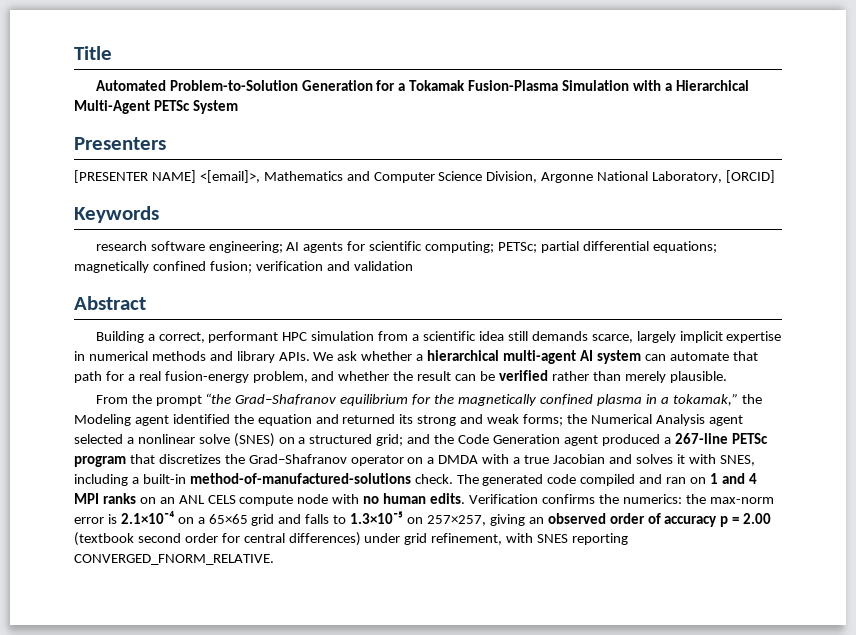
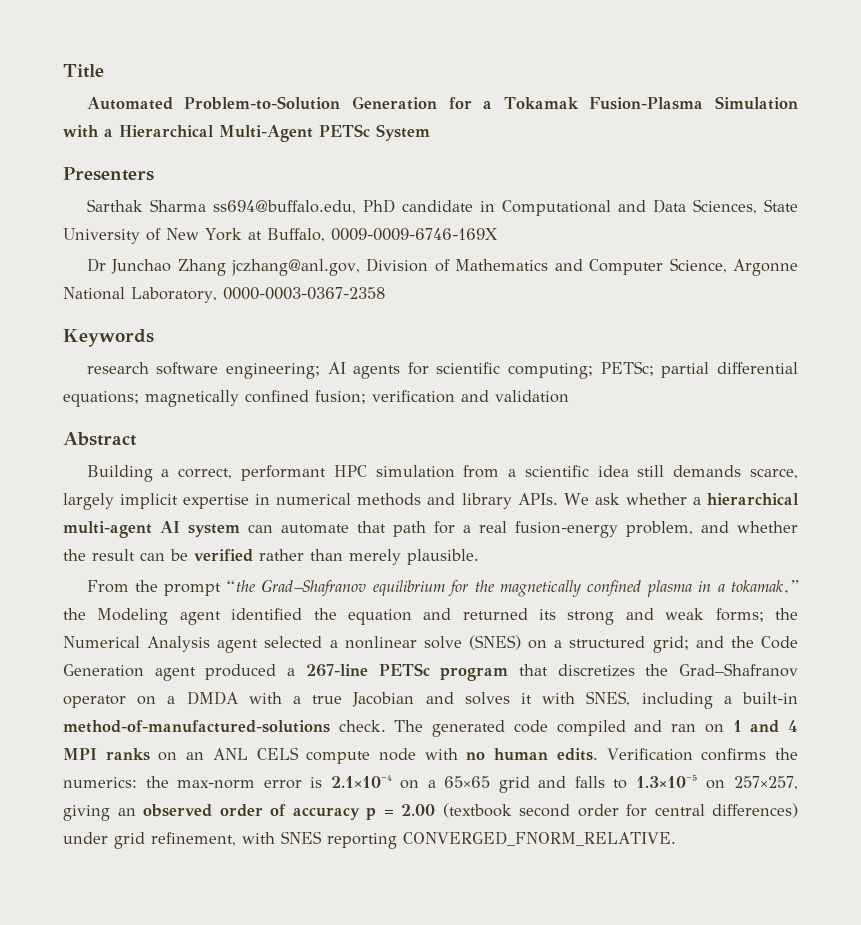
- [PRESENTER NAME] <[email]>, Mathematics and Computer Science Division, Argonne National Laboratory, [ORCID]
+ Sarthak Sharma ss694@buffalo.edu, PhD candidate in Computational and Data Sciences, State University of New York at Buffalo, 0009-0009-6746-169X
+ Dr Junchao Zhang jczhang@anl.gov, Division of Mathematics and Computer Science, Argonne National Laboratory, 0000-0003-0367-2358

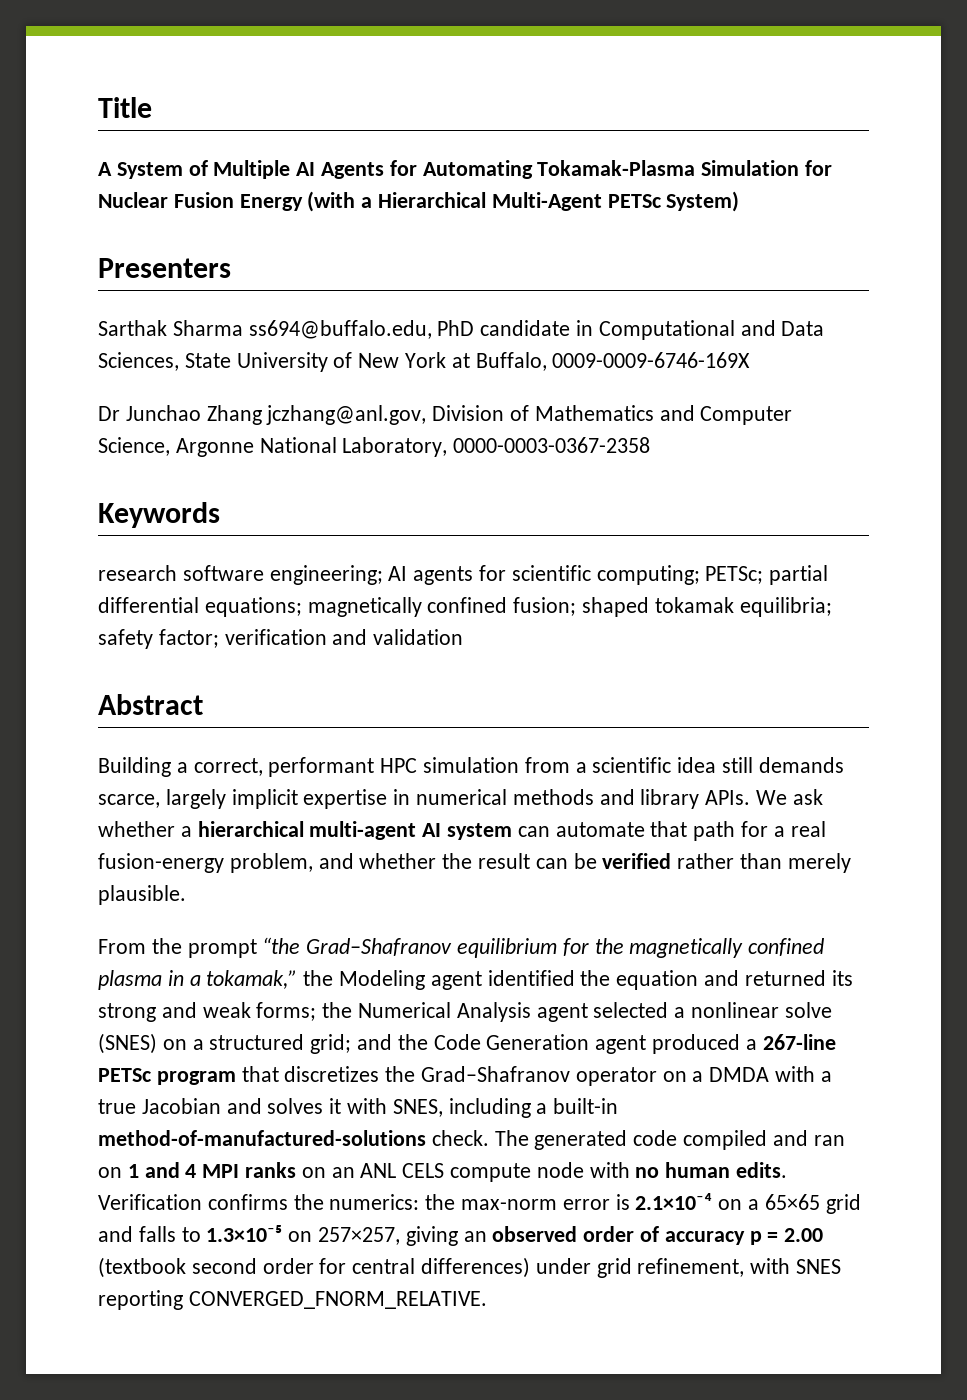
- Automated Problem-to-Solution Generation for a Tokamak Fusion-Plasma Simulation with a Hierarchical Multi-Agent PETSc System
+ A System of Multiple AI Agents for Automating Tokamak-Plasma Simulation for Nuclear Fusion Energy (with a Hierarchical Multi-Agent PETSc System)
- research software engineering; AI agents for scientific computing; PETSc; partial differential equations; magnetically confined fusion; verification and validation
+ research software engineering; AI agents for scientific computing; PETSc; partial differential equations; magnetically confined fusion; shaped tokamak equilibria; safety factor; verification and validation

